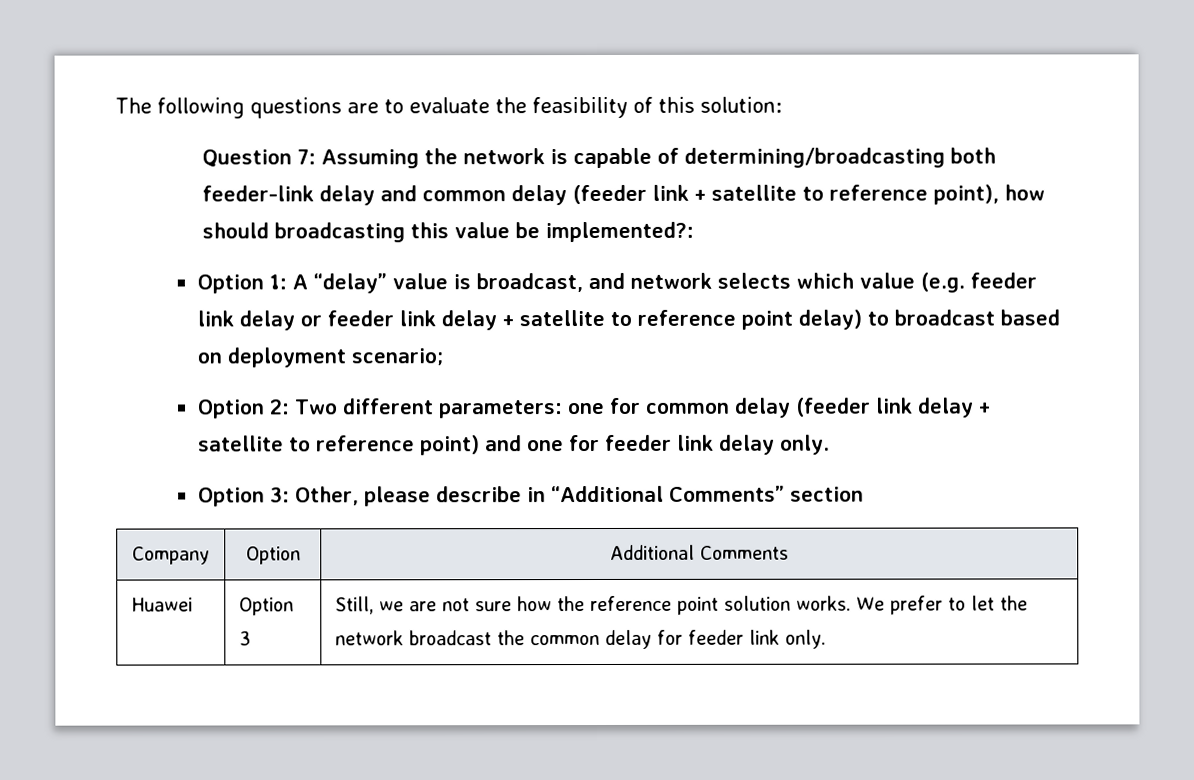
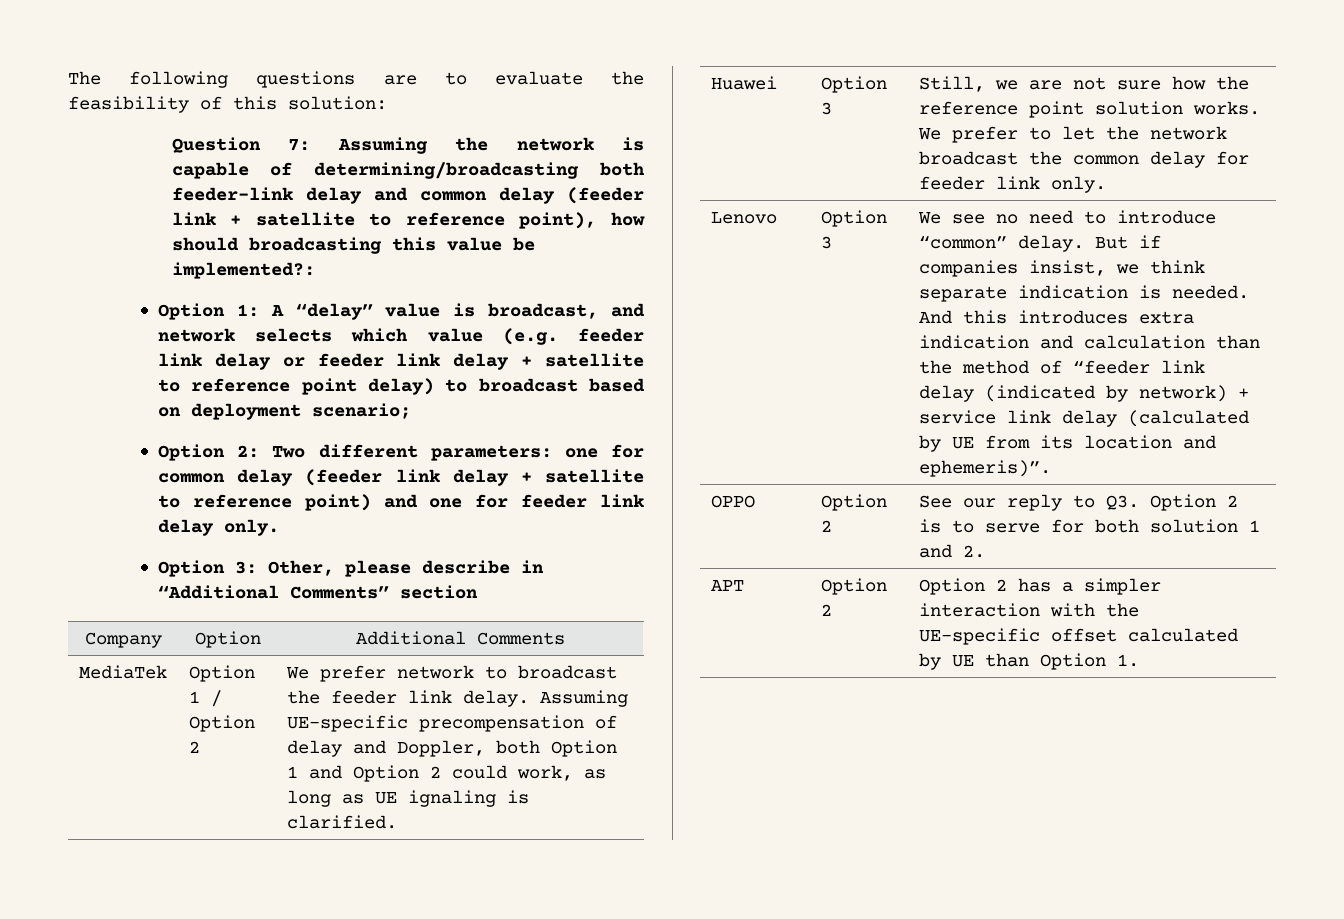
+ MediaTek | Option 1 / Option 2 | We prefer network to broadcast the feeder link delay. Assuming UE-specific precompensation of delay and Doppler, both Option 1 and Option 2 could work, as long as UE ignaling is clarified.
+ Lenovo | Option 3 | We see no need to introduce “common” delay. But if companies insist, we think separate indication is needed. And this introduces extra indication and calculation than the method of “feeder link delay (indicated by network) + service link delay (calculated by UE from its location and ephemeris)”.
+ OPPO | Option 2 | See our reply to Q3. Option 2 is to serve for both solution 1 and 2.
+ APT | Option 2 | Option 2 has a simpler interaction with the UE-specific offset calculated by UE than Option 1.

